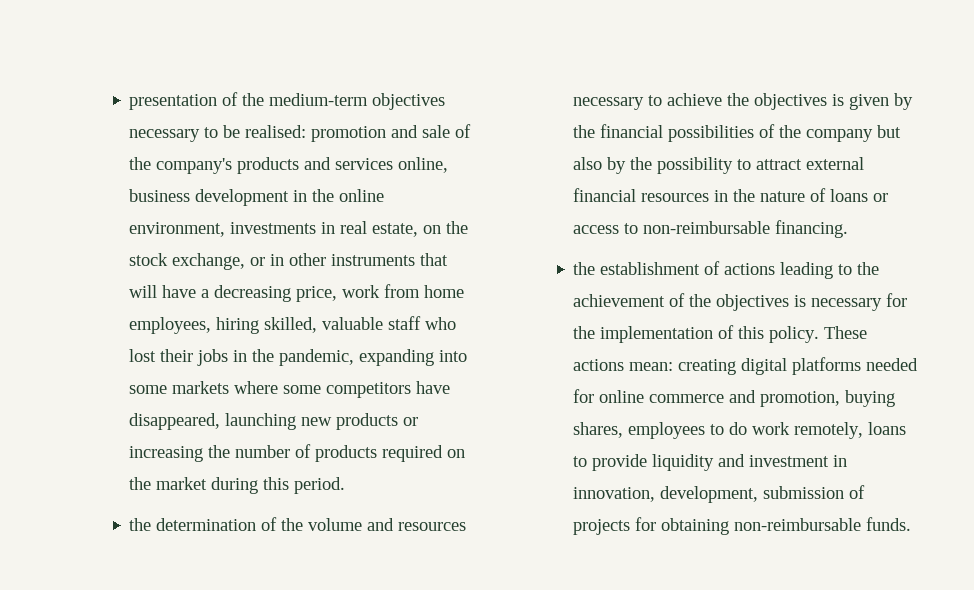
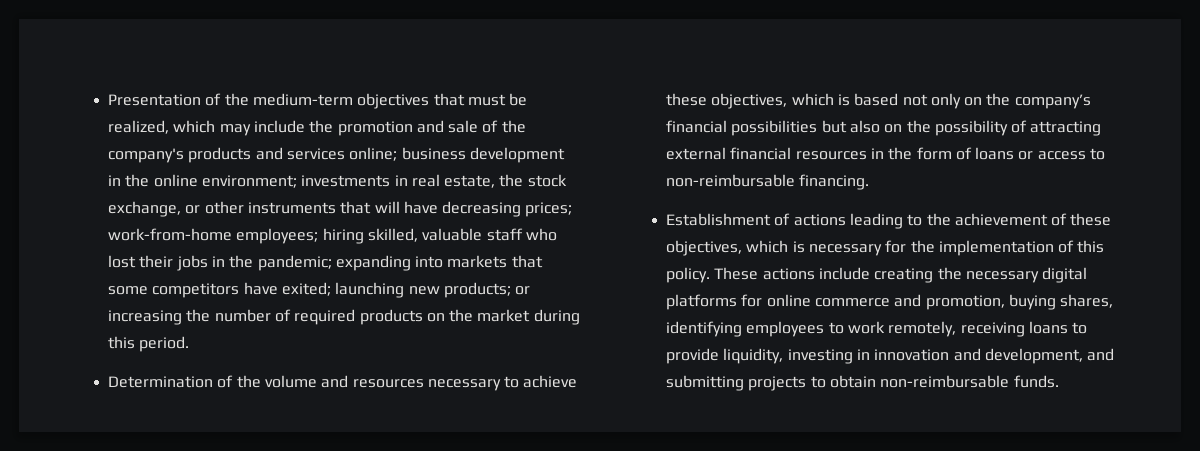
- presentation of the medium-term objectives necessary to be realised: promotion and sale of the company's products and services online, business development in the online environment, investments in real estate, on the stock exchange, or in other instruments that will have a decreasing price, work from home employees, hiring skilled, valuable staff who lost their jobs in the pandemic, expanding into some markets where some competitors have disappeared, launching new products or increasing the number of products required on the market during this period.
+ Presentation of the medium-term objectives that must be realized, which may include the promotion and sale of the company's products and services online; business development in the online environment; investments in real estate, the stock exchange, or other instruments that will have decreasing prices; work-from-home employees; hiring skilled, valuable staff who lost their jobs in the pandemic; expanding into markets that some competitors have exited; launching new products; or increasing the number of required products on the market during this period.
- the determination of the volume and resources necessary to achieve the objectives is given by the financial possibilities of the company but also by the possibility to attract external financial resources in the nature of loans or access to non-reimbursable financing.
+ Determination of the volume and resources necessary to achieve these objectives, which is based not only on the company’s financial possibilities but also on the possibility of attracting external financial resources in the form of loans or access to non-reimbursable financing.
- the establishment of actions leading to the achievement of the objectives is necessary for the implementation of this policy.
+ Establishment of actions leading to the achievement of these objectives, which is necessary for the implementation of this policy.
- These actions mean: creating digital platforms needed for online commerce and promotion, buying shares, employees to do work remotely, loans to provide liquidity and investment in innovation, development, submission of projects for obtaining non-reimbursable funds.
+ These actions include creating the necessary digital platforms for online commerce and promotion, buying shares, identifying employees to work remotely, receiving loans to provide liquidity, investing in innovation and development, and submitting projects to obtain non-reimbursable funds.

